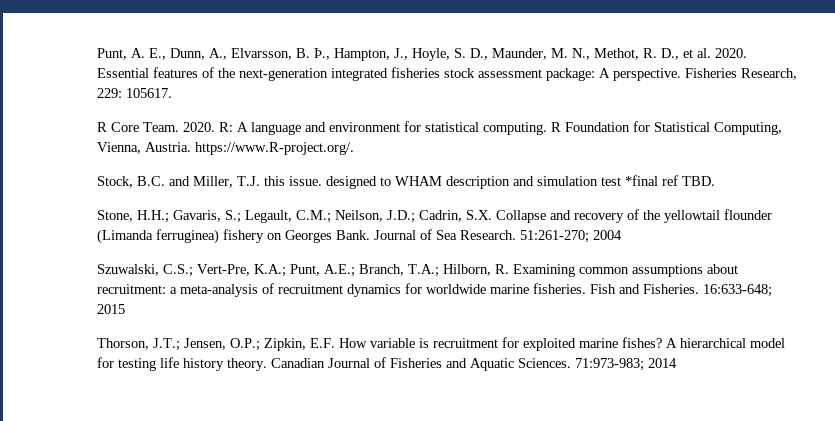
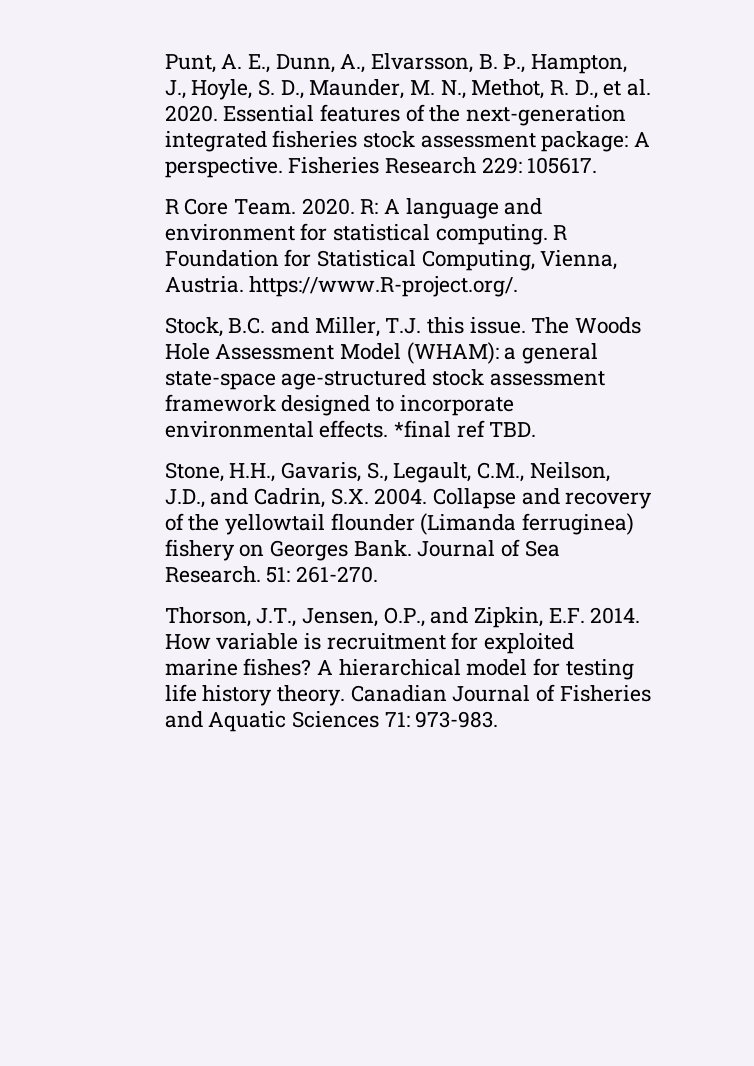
- Fisheries Research, 229: 105617.
+ Fisheries Research 229: 105617.
- Stock, B.C. and Miller, T.J. this issue. designed to WHAM description and simulation test *final ref TBD.
- Stone, H.H.; Gavaris, S.; Legault, C.M.; Neilson, J.D.; Cadrin, S.X. Collapse and recovery of the yellowtail flounder (Limanda ferruginea) fishery on Georges Bank.
+ Stock, B.C. and Miller, T.J. this issue. The Woods Hole Assessment Model (WHAM): a general state-space age-structured stock assessment framework designed to incorporate environmental effects. *final ref TBD.
+ Stone, H.H., Gavaris, S., Legault, C.M., Neilson, J.D., and Cadrin, S.X. 2004. Collapse and recovery of the yellowtail flounder (Limanda ferruginea) fishery on Georges Bank.
- 51:261-270; 2004
- Szuwalski, C.S.; Vert‐Pre, K.A.; Punt, A.E.; Branch, T.A.; Hilborn, R. Examining common assumptions about recruitment: a meta‐analysis of recruitment dynamics for worldwide marine fisheries. Fish and Fisheries. 16:633-648; 2015
- Thorson, J.T.; Jensen, O.P.; Zipkin, E.F. How variable is recruitment for exploited marine fishes?
+ 51: 261-270.
+ Thorson, J.T., Jensen, O.P., and Zipkin, E.F. 2014. How variable is recruitment for exploited marine fishes?
- Canadian Journal of Fisheries and Aquatic Sciences. 71:973-983; 2014
+ Canadian Journal of Fisheries and Aquatic Sciences 71: 973-983.

